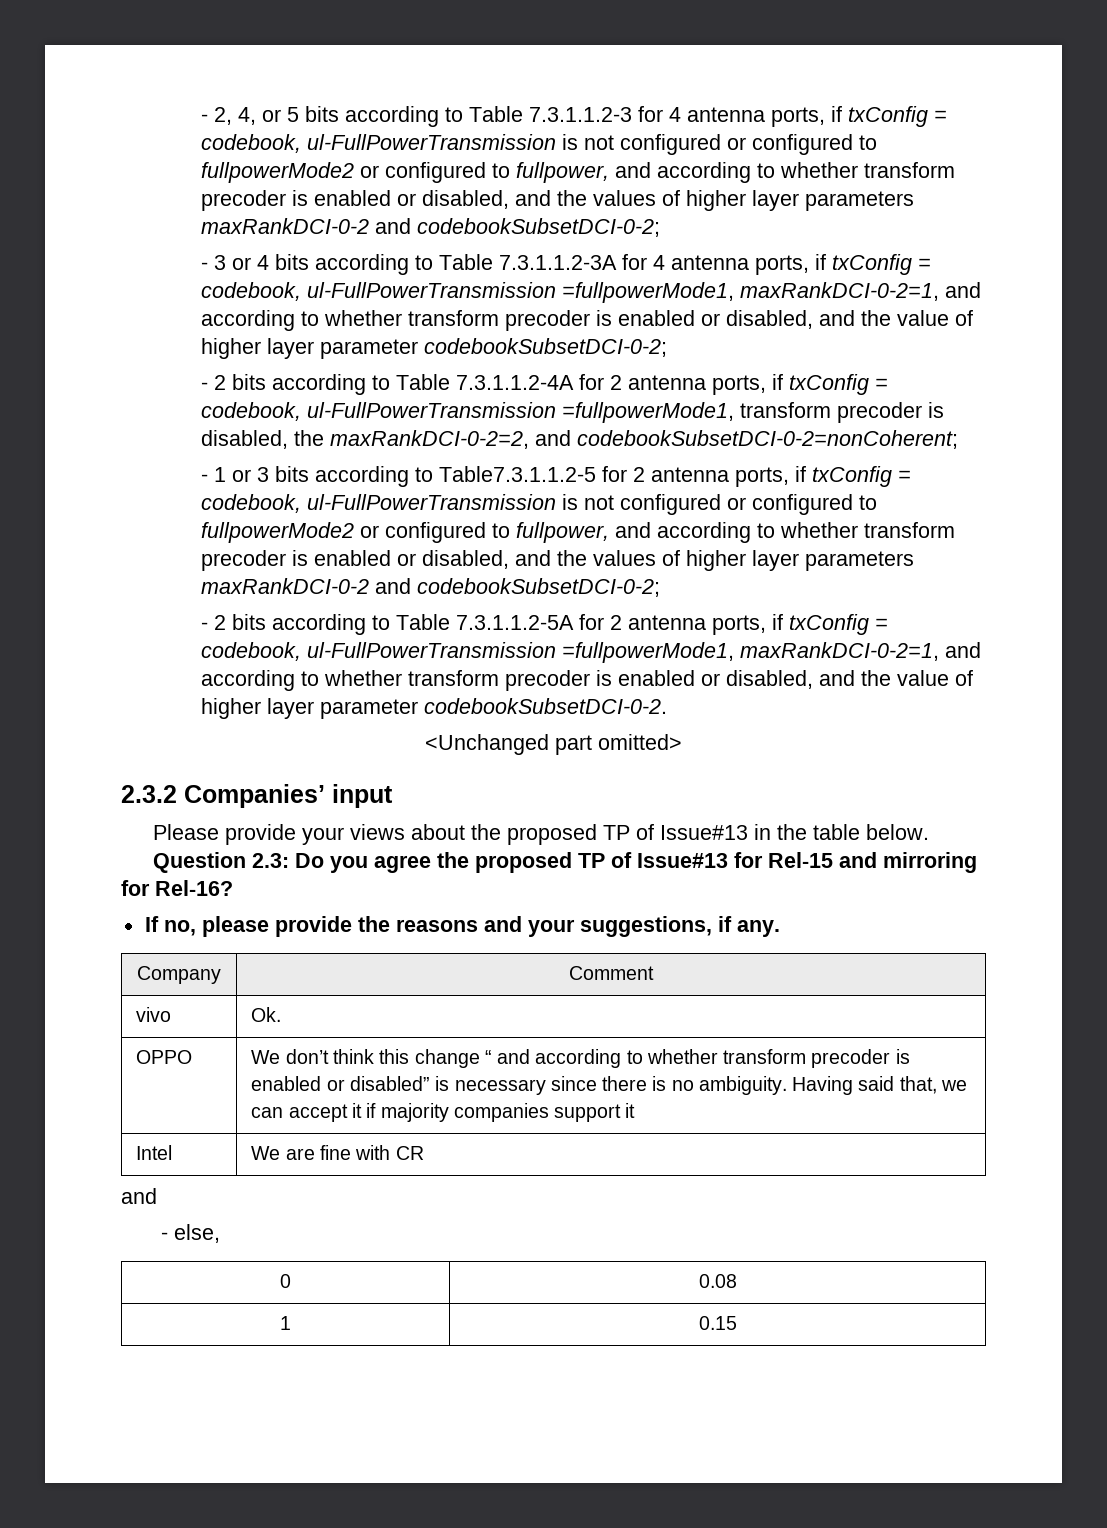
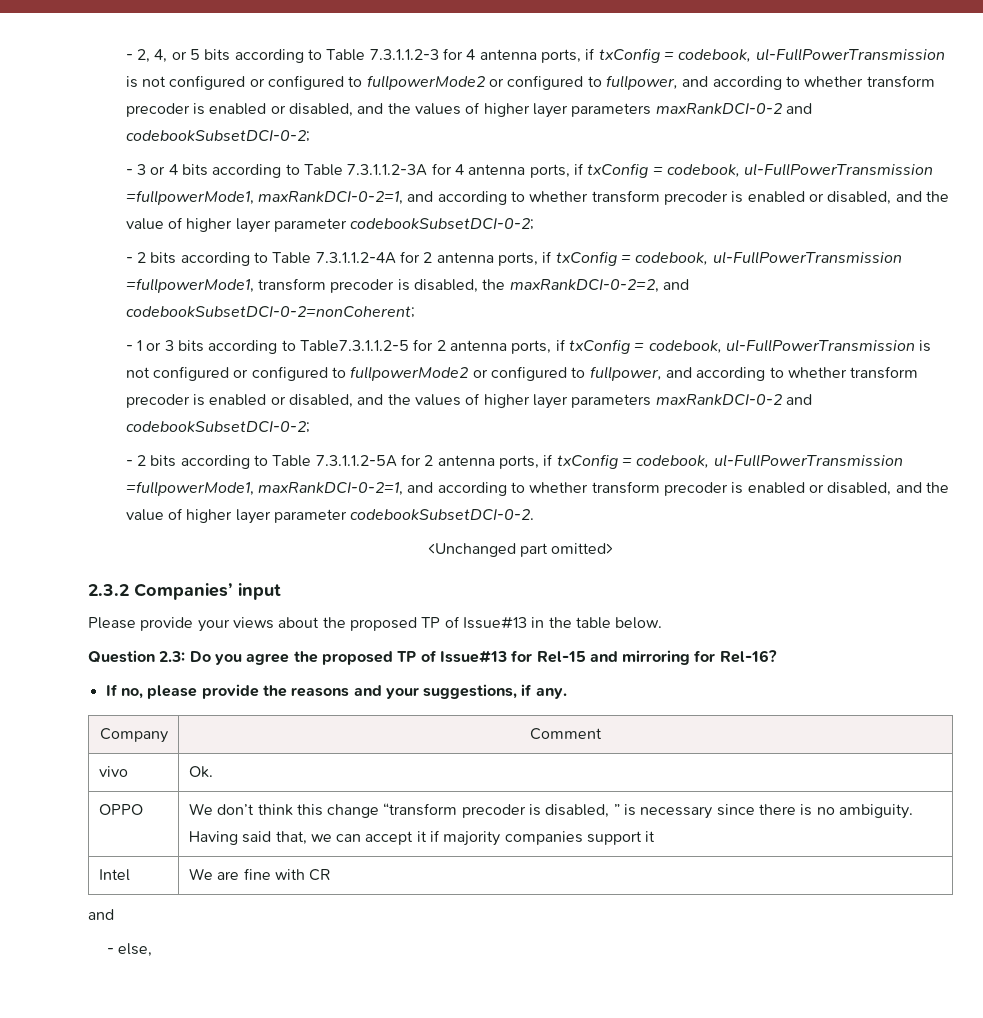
- OPPO | We don’t think this change “ and according to whether transform precoder is enabled or disabled” is necessary since there is no ambiguity. Having said that, we can accept it if majority companies support it
+ OPPO | We don’t think this change “transform precoder is disabled, ” is necessary since there is no ambiguity. Having said that, we can accept it if majority companies support it
- 0 | 0.08
- 1 | 0.15

